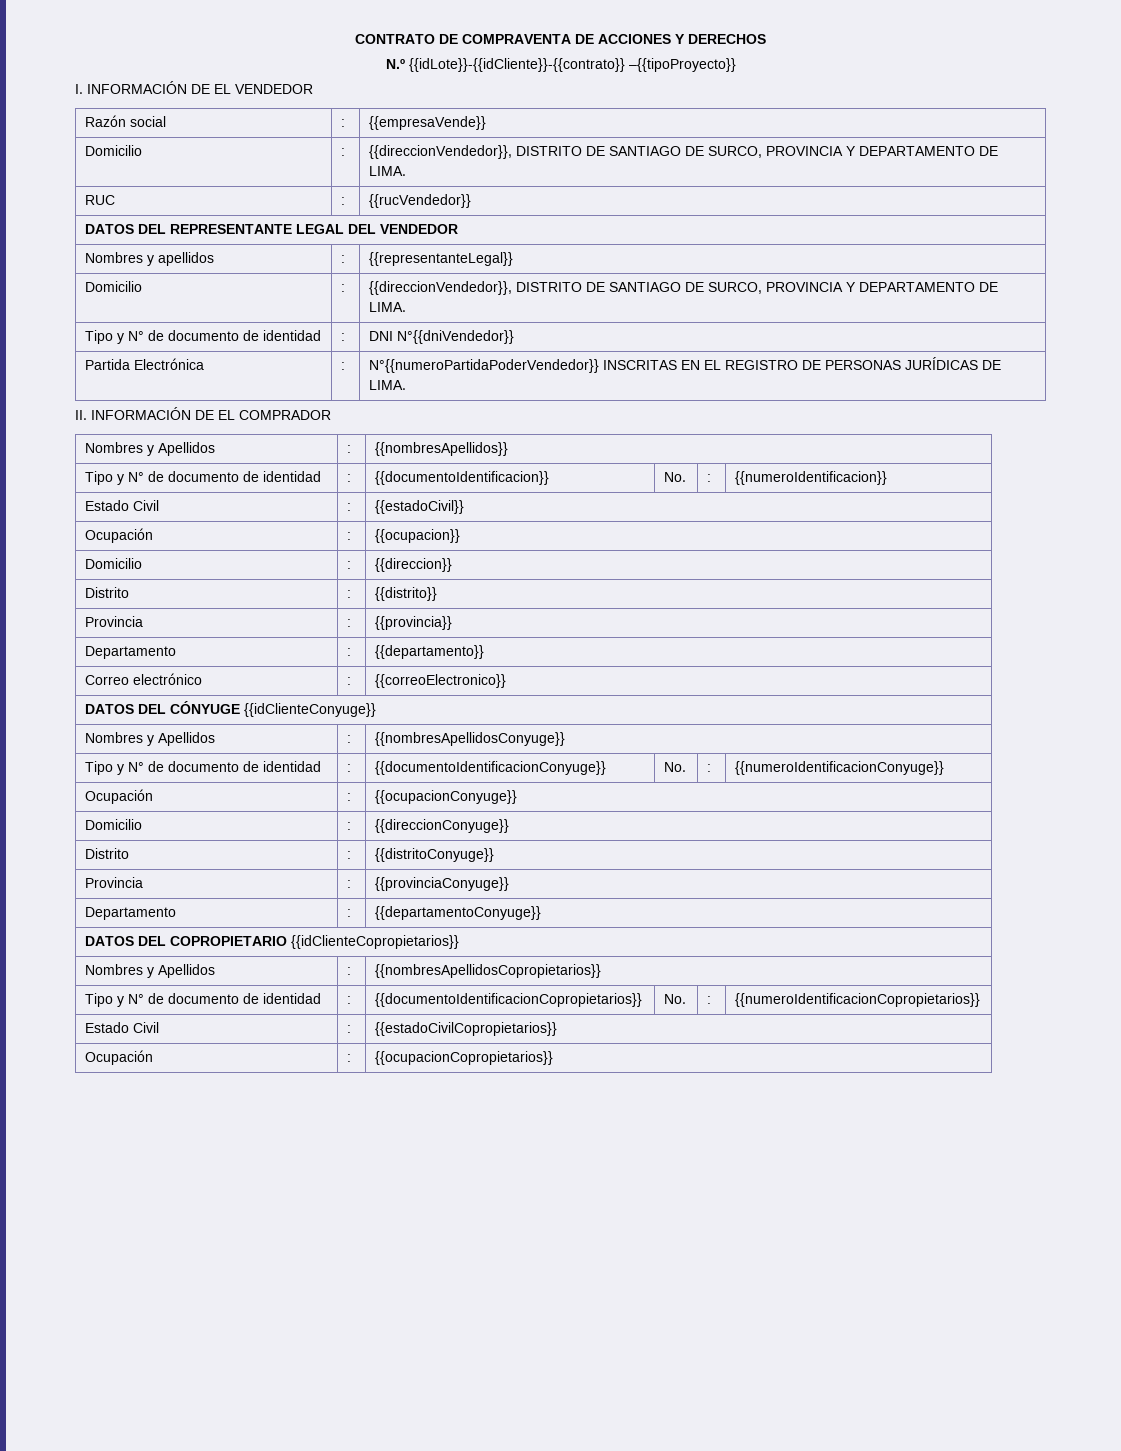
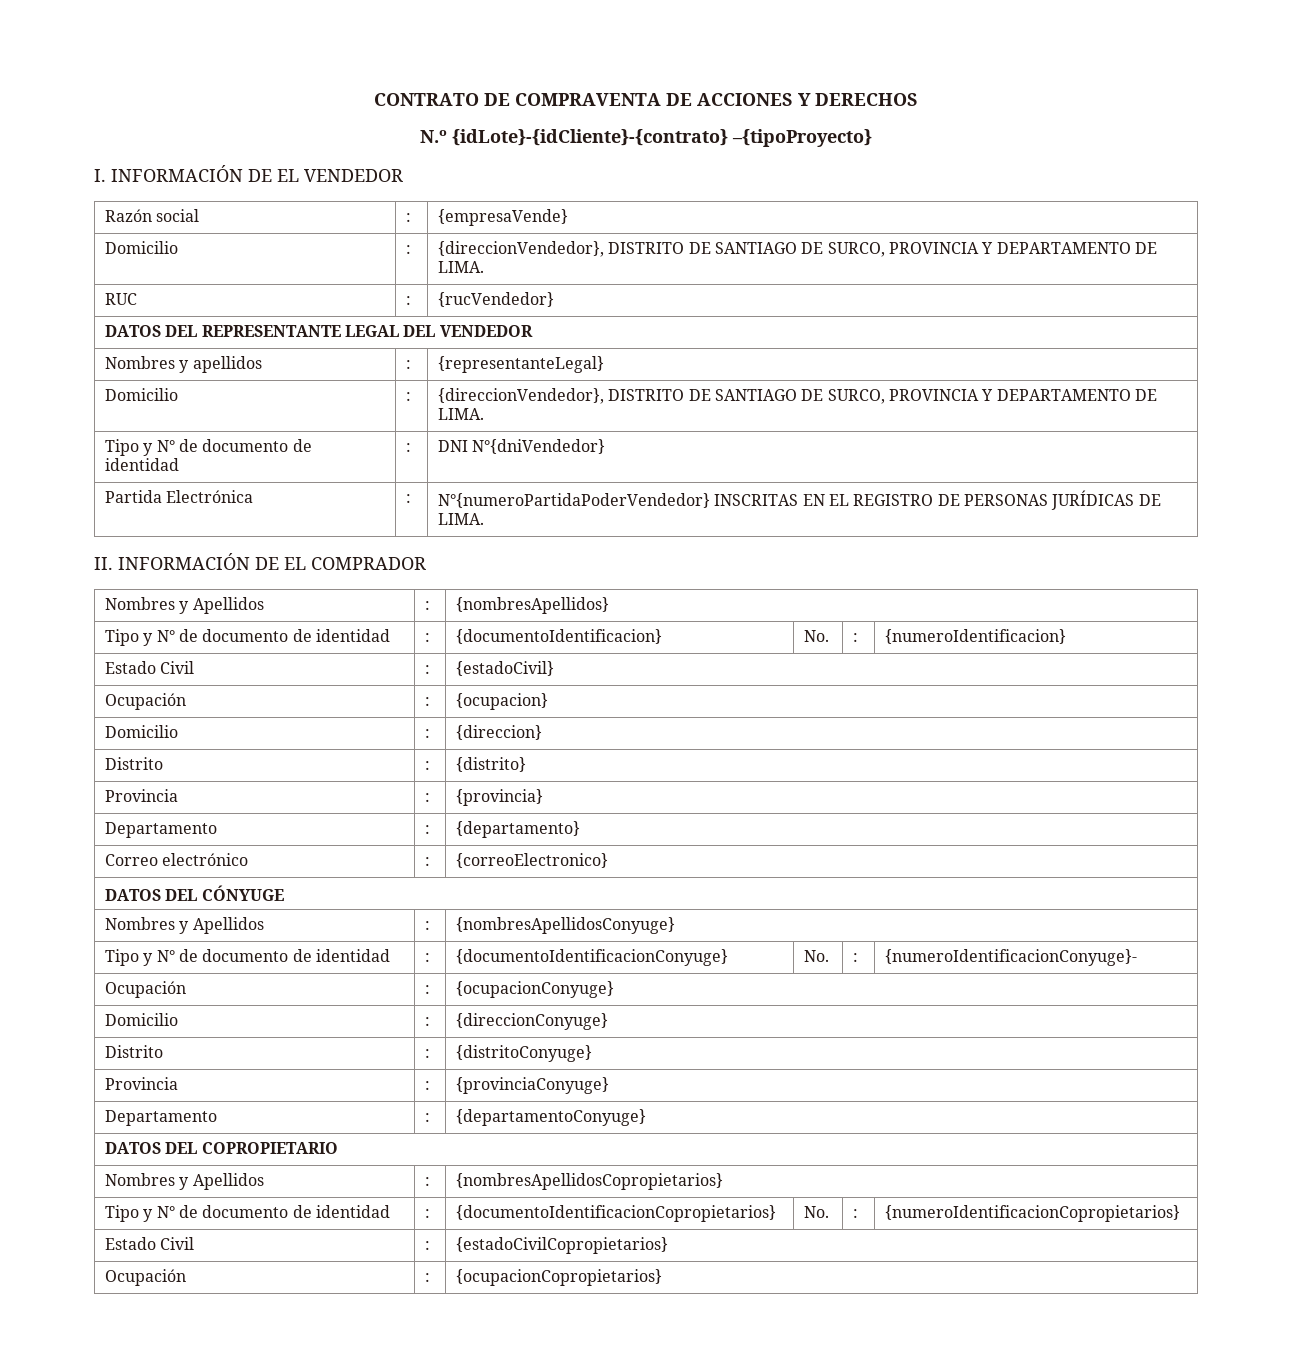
- N.º {{idLote}}-{{idCliente}}-{{contrato}} –{{tipoProyecto}}
+ N.º {idLote}-{idCliente}-{contrato} –{tipoProyecto}
- Razón social | : | {{empresaVende}}
- Domicilio | : | {{direccionVendedor}}, DISTRITO DE SANTIAGO DE SURCO, PROVINCIA Y DEPARTAMENTO DE LIMA.
+ Razón social | : | {empresaVende}
+ Domicilio | : | {direccionVendedor}, DISTRITO DE SANTIAGO DE SURCO, PROVINCIA Y DEPARTAMENTO DE LIMA.
- RUC | : | {{rucVendedor}}
+ RUC | : | {rucVendedor}
- Nombres y apellidos | : | {{representanteLegal}}
- Domicilio | : | {{direccionVendedor}}, DISTRITO DE SANTIAGO DE SURCO, PROVINCIA Y DEPARTAMENTO DE LIMA.
+ Nombres y apellidos | : | {representanteLegal}
+ Domicilio | : | {direccionVendedor}, DISTRITO DE SANTIAGO DE SURCO, PROVINCIA Y DEPARTAMENTO DE LIMA.
- Tipo y N° de documento de identidad | : | DNI N°{{dniVendedor}}
+ Tipo y N° de documento de identidad | : | DNI N°{dniVendedor}
- Partida Electrónica | : | N°{{numeroPartidaPoderVendedor}} INSCRITAS EN EL REGISTRO DE PERSONAS JURÍDICAS DE LIMA.
+ Partida Electrónica | : | N°{numeroPartidaPoderVendedor} INSCRITAS EN EL REGISTRO DE PERSONAS JURÍDICAS DE LIMA.
- Nombres y Apellidos | : | {{nombresApellidos}}
- Tipo y N° de documento de identidad | : | {{documentoIdentificacion}} | No. | : | {{numeroIdentificacion}}
- Estado Civil | : | {{estadoCivil}}
- Ocupación | : | {{ocupacion}}
- Domicilio | : | {{direccion}}
- Distrito | : | {{distrito}}
- Provincia | : | {{provincia}}
- Departamento | : | {{departamento}}
+ Nombres y Apellidos | : | {nombresApellidos}
+ Tipo y N° de documento de identidad | : | {documentoIdentificacion} | No. | : | {numeroIdentificacion}
+ Estado Civil | : | {estadoCivil}
+ Ocupación | : | {ocupacion}
+ Domicilio | : | {direccion}
+ Distrito | : | {distrito}
+ Provincia | : | {provincia}
+ Departamento | : | {departamento}
- Correo electrónico | : | {{correoElectronico}}
+ Correo electrónico | : | {correoElectronico}
- DATOS DEL CÓNYUGE {{idClienteConyuge}}
- Nombres y Apellidos | : | {{nombresApellidosConyuge}}
- Tipo y N° de documento de identidad | : | {{documentoIdentificacionConyuge}} | No. | : | {{numeroIdentificacionConyuge}}
- Ocupación | : | {{ocupacionConyuge}}
- Domicilio | : | {{direccionConyuge}}
- Distrito | : | {{distritoConyuge}}
- Provincia | : | {{provinciaConyuge}}
- Departamento | : | {{departamentoConyuge}}
+ DATOS DEL CÓNYUGE
+ Nombres y Apellidos | : | {nombresApellidosConyuge}
+ Tipo y N° de documento de identidad | : | {documentoIdentificacionConyuge} | No. | : | {numeroIdentificacionConyuge}-
+ Ocupación | : | {ocupacionConyuge}
+ Domicilio | : | {direccionConyuge}
+ Distrito | : | {distritoConyuge}
+ Provincia | : | {provinciaConyuge}
+ Departamento | : | {departamentoConyuge}
- DATOS DEL COPROPIETARIO {{idClienteCopropietarios}}
- Nombres y Apellidos | : | {{nombresApellidosCopropietarios}}
- Tipo y N° de documento de identidad | : | {{documentoIdentificacionCopropietarios}} | No. | : | {{numeroIdentificacionCopropietarios}}
- Estado Civil | : | {{estadoCivilCopropietarios}}
- Ocupación | : | {{ocupacionCopropietarios}}
+ DATOS DEL COPROPIETARIO
+ Nombres y Apellidos | : | {nombresApellidosCopropietarios}
+ Tipo y N° de documento de identidad | : | {documentoIdentificacionCopropietarios} | No. | : | {numeroIdentificacionCopropietarios}
+ Estado Civil | : | {estadoCivilCopropietarios}
+ Ocupación | : | {ocupacionCopropietarios}

